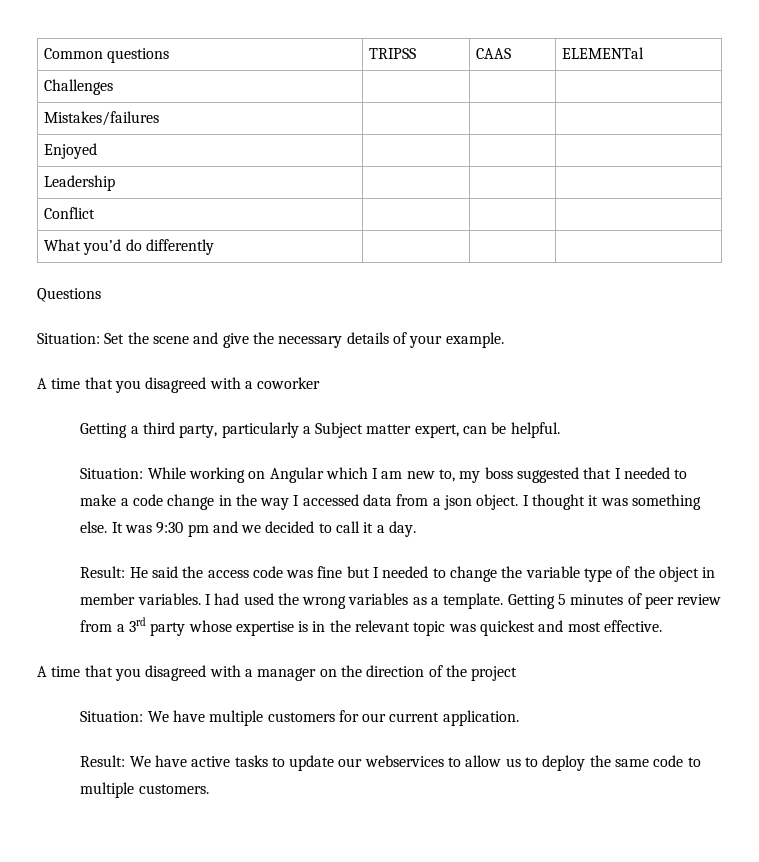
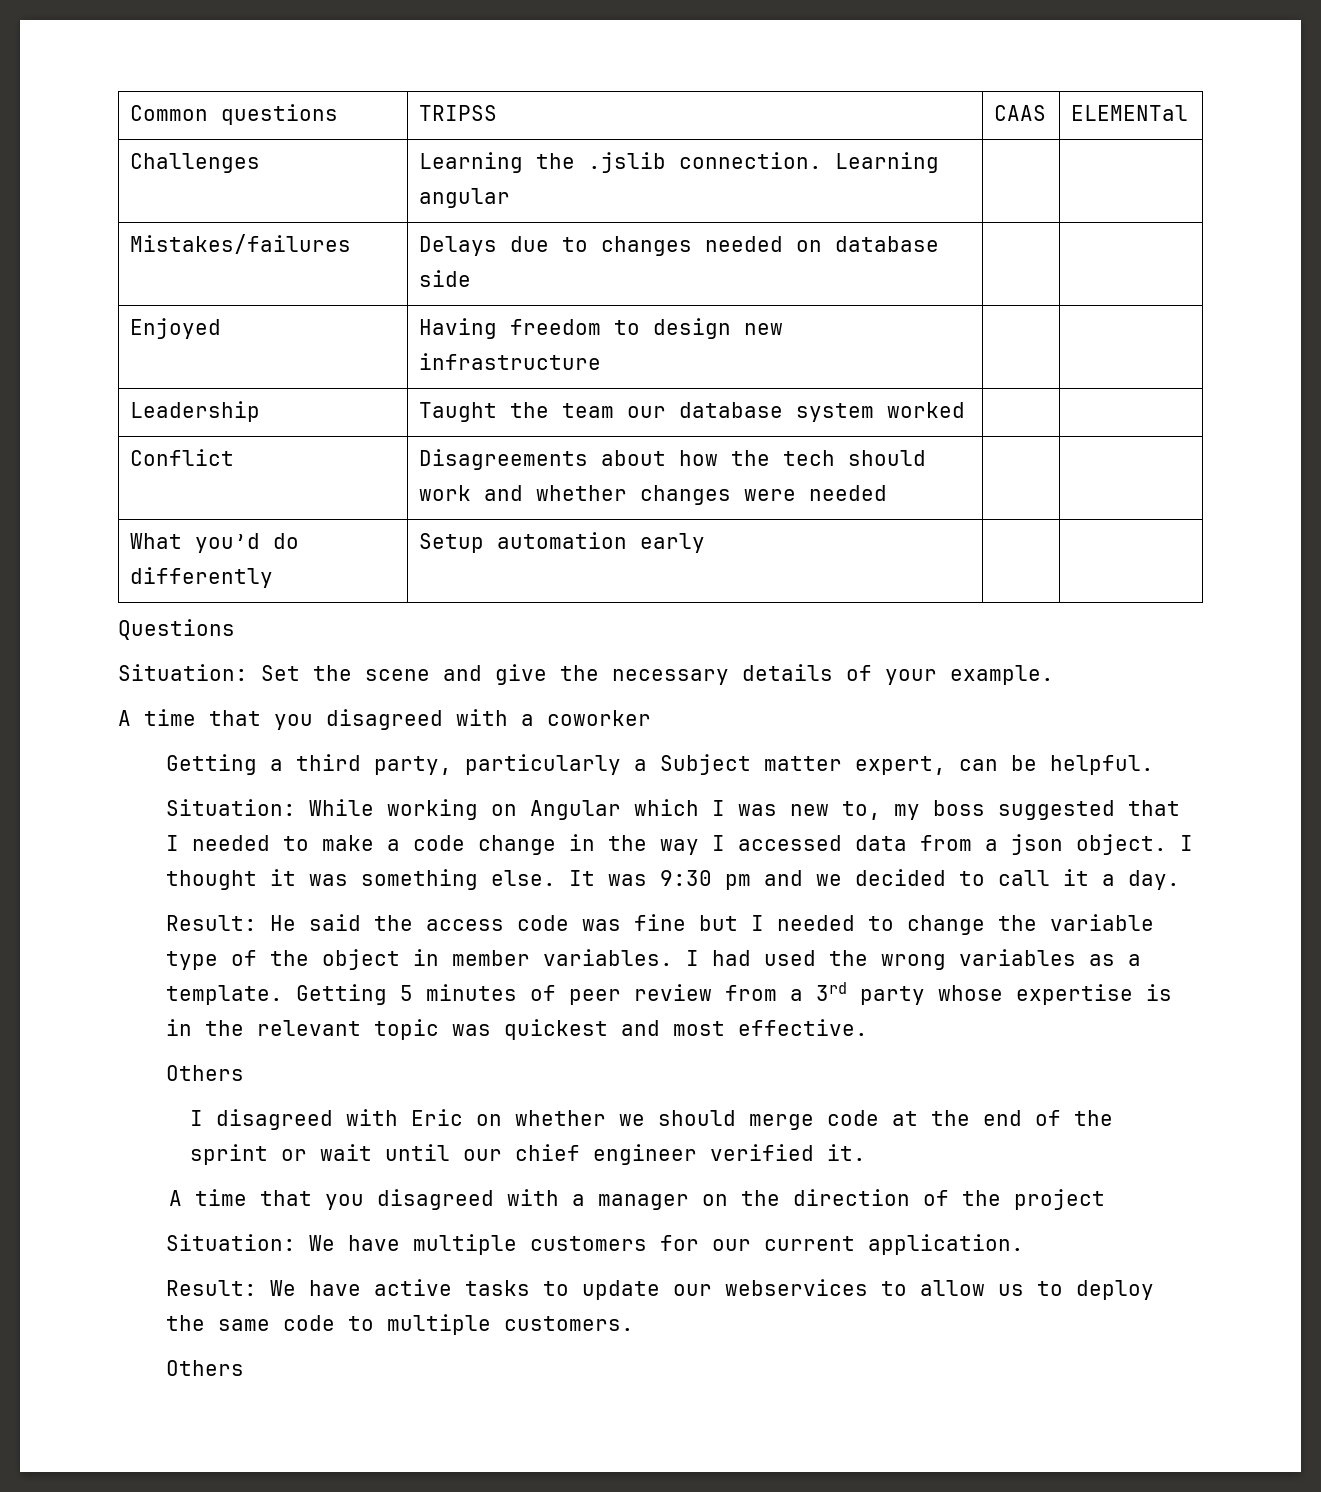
- Challenges | | |
- Mistakes/failures | | |
- Enjoyed | | |
- Leadership | | |
- Conflict | | |
+ Challenges | Learning the .jslib connection. Learning angular | |
+ Mistakes/failures | Delays due to changes needed on database side | |
+ Enjoyed | Having freedom to design new infrastructure | |
+ Leadership | Taught the team our database system worked | |
+ Conflict | Disagreements about how the tech should work and whether changes were needed | |
- What you’d do differently | | |
+ What you’d do differently | Setup automation early | |
- Situation: While working on Angular which I am new to, my boss suggested that I needed to make a code change in the way I accessed data from a json object.
+ Situation: While working on Angular which I was new to, my boss suggested that I needed to make a code change in the way I accessed data from a json object.
  Getting 5 minutes of peer review from a 3rd party whose expertise is in the relevant topic was quickest and most effective.
+ Others
+ I disagreed with Eric on whether we should merge code at the end of the sprint or wait until our chief engineer verified it.
  Result: We have active tasks to update our webservices to allow us to deploy the same code to multiple customers.
+ Others

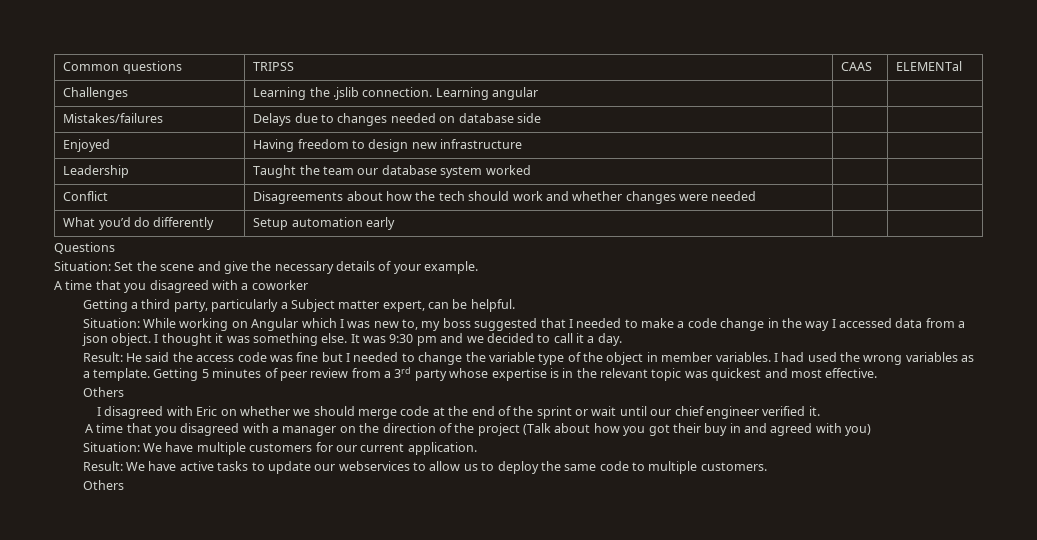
- A time that you disagreed with a manager on the direction of the project
+ A time that you disagreed with a manager on the direction of the project (Talk about how you got their buy in and agreed with you)

